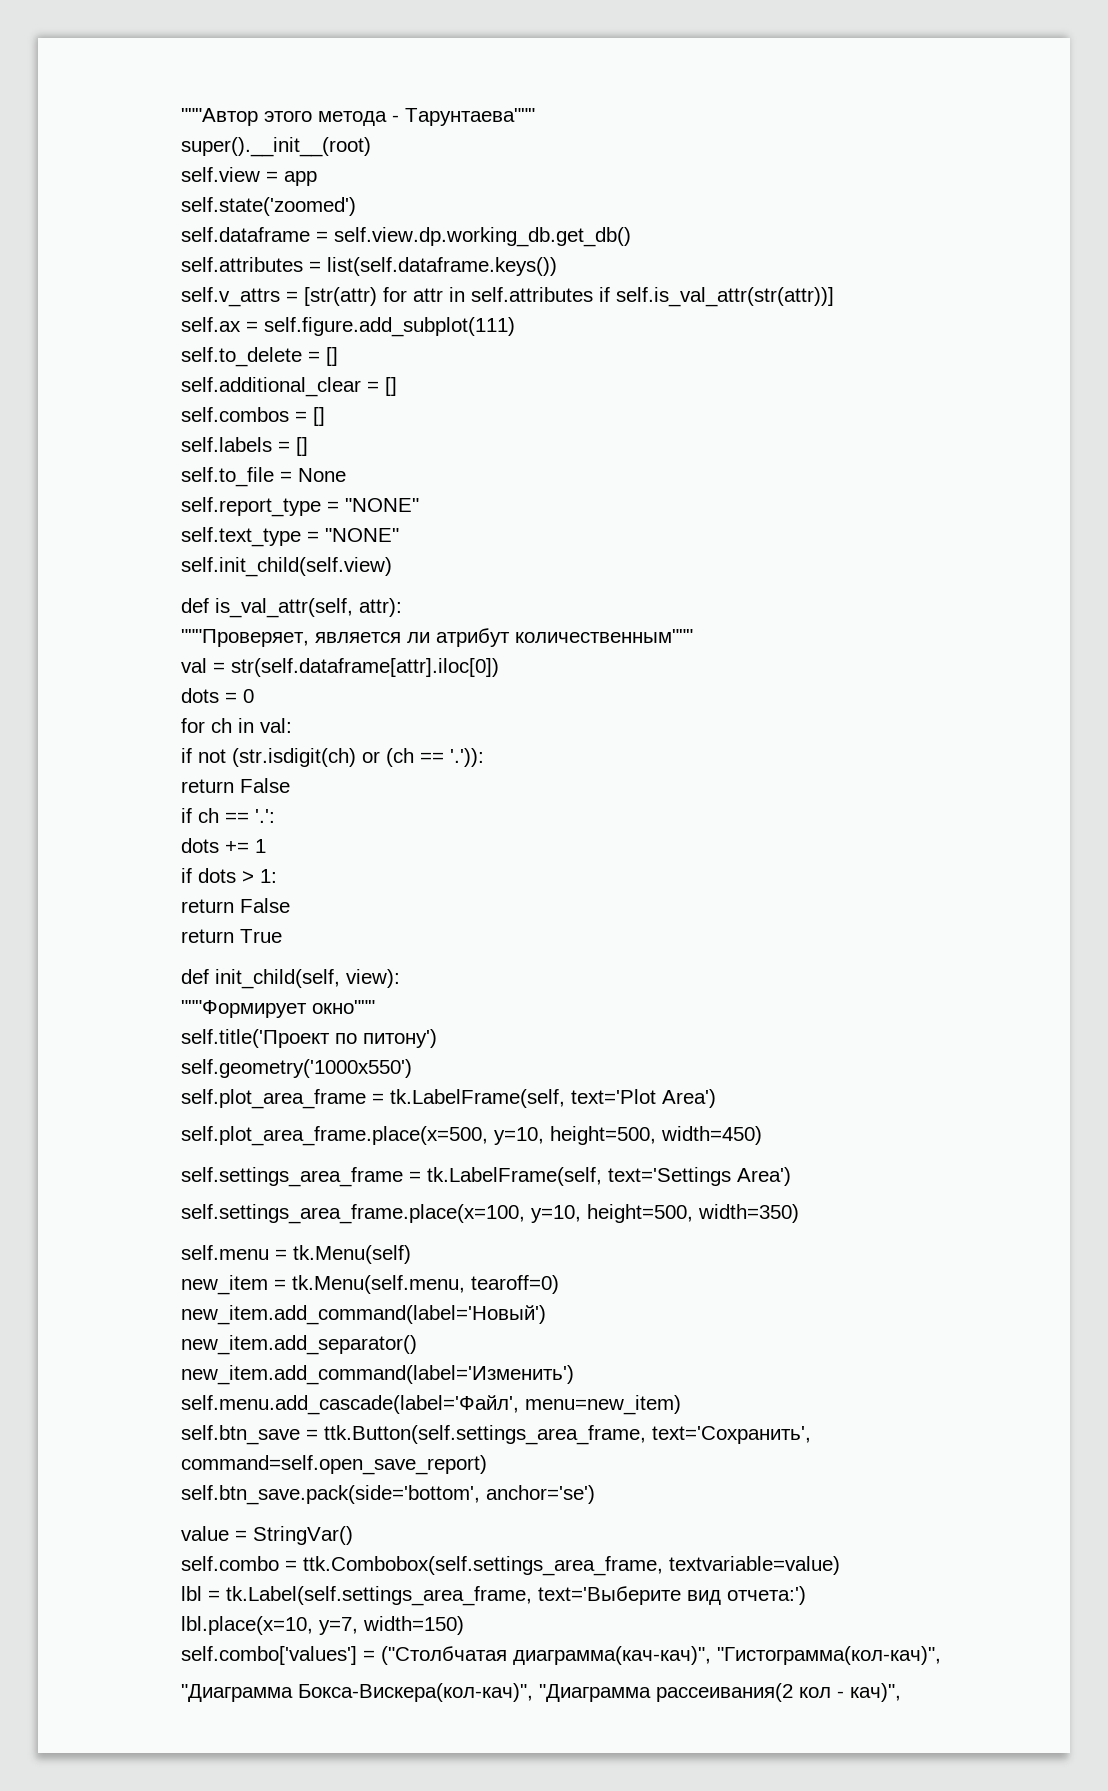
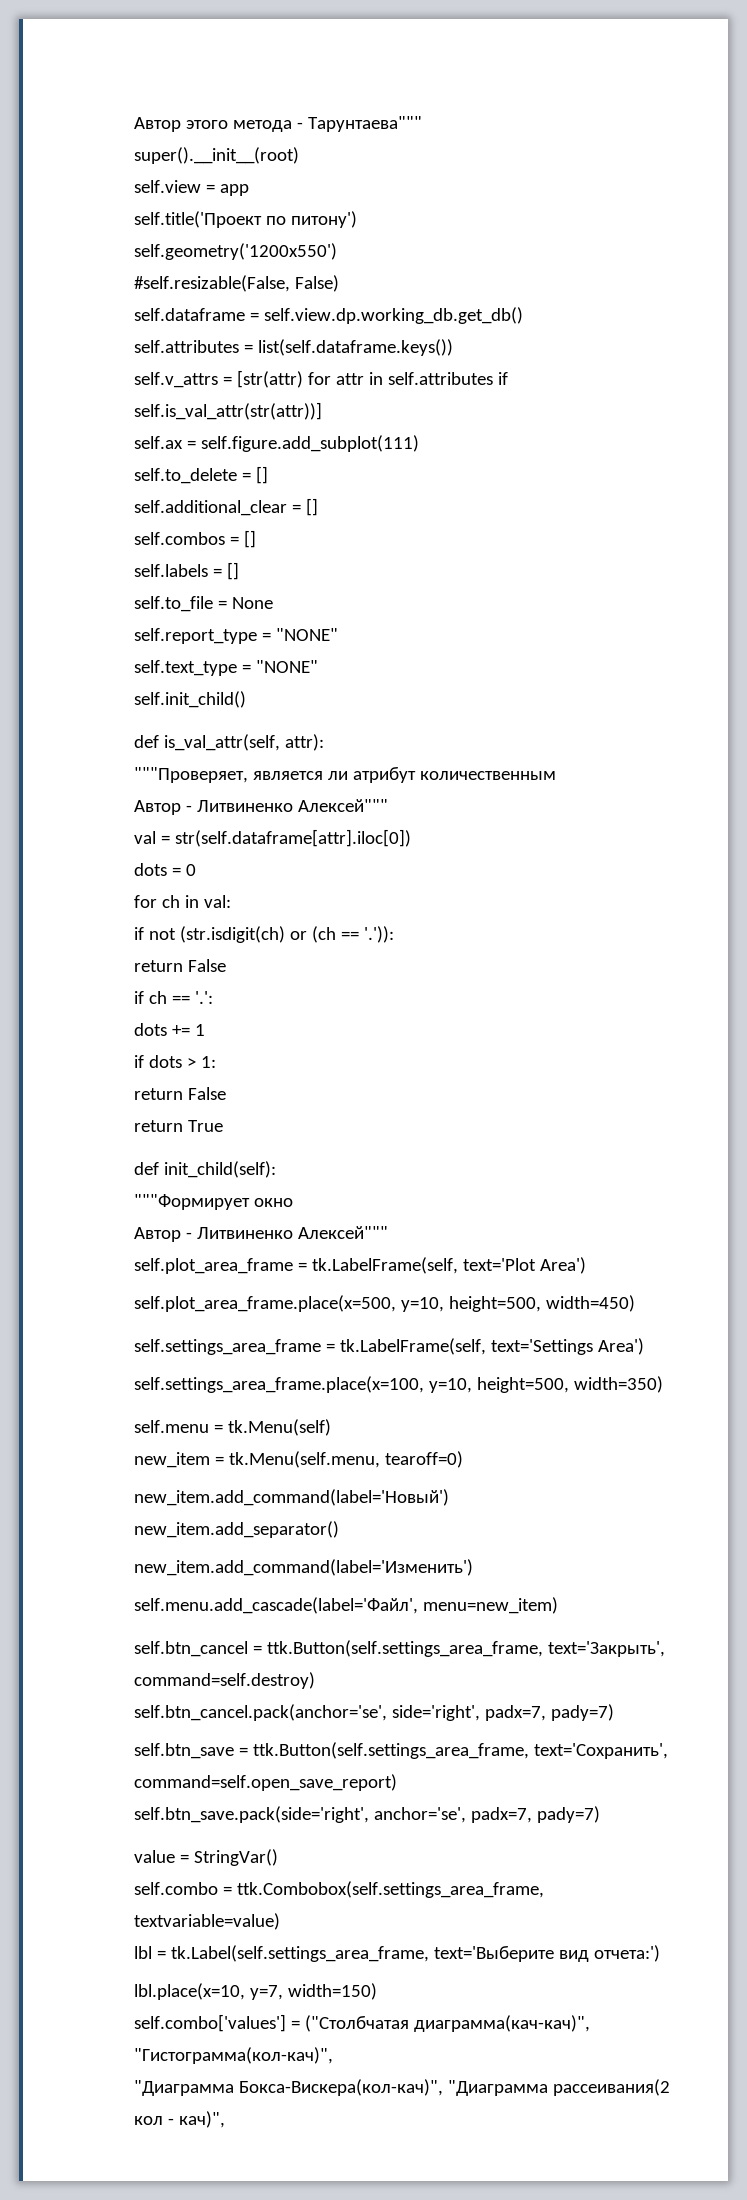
- """Автор этого метода - Тарунтаева"""
+ Автор этого метода - Тарунтаева"""
- self.state('zoomed')
+ self.title('Проект по питону')
+ self.geometry('1200x550')
+ #self.resizable(False, False)
- self.init_child(self.view)
+ self.init_child()
- """Проверяет, является ли атрибут количественным"""
+ """Проверяет, является ли атрибут количественным
+ Автор - Литвиненко Алексей"""
- def init_child(self, view):
+ def init_child(self):
- """Формирует окно"""
- self.title('Проект по питону')
- self.geometry('1000x550')
+ """Формирует окно
+ Автор - Литвиненко Алексей"""
+ self.btn_cancel = ttk.Button(self.settings_area_frame, text='Закрыть', command=self.destroy)
+ self.btn_cancel.pack(anchor='se', side='right', padx=7, pady=7)
- self.btn_save.pack(side='bottom', anchor='se')
+ self.btn_save.pack(side='right', anchor='se', padx=7, pady=7)

